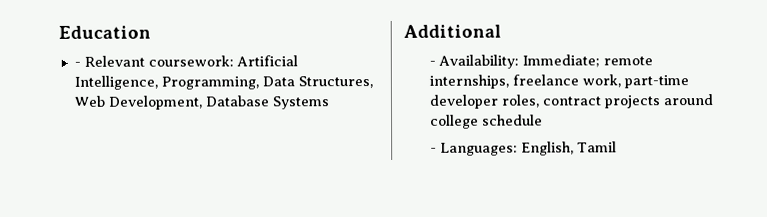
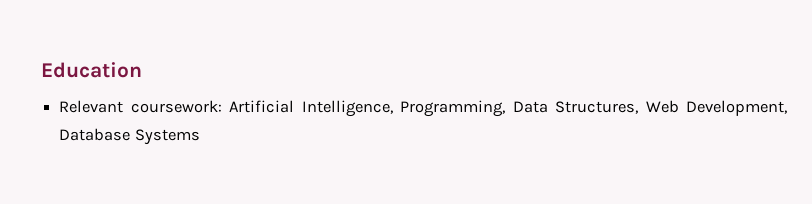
- - Relevant coursework: Artificial Intelligence, Programming, Data Structures, Web Development, Database Systems
+ Relevant coursework: Artificial Intelligence, Programming, Data Structures, Web Development, Database Systems
- Additional
- - Availability: Immediate; remote internships, freelance work, part-time developer roles, contract projects around college schedule
- - Languages: English, Tamil

